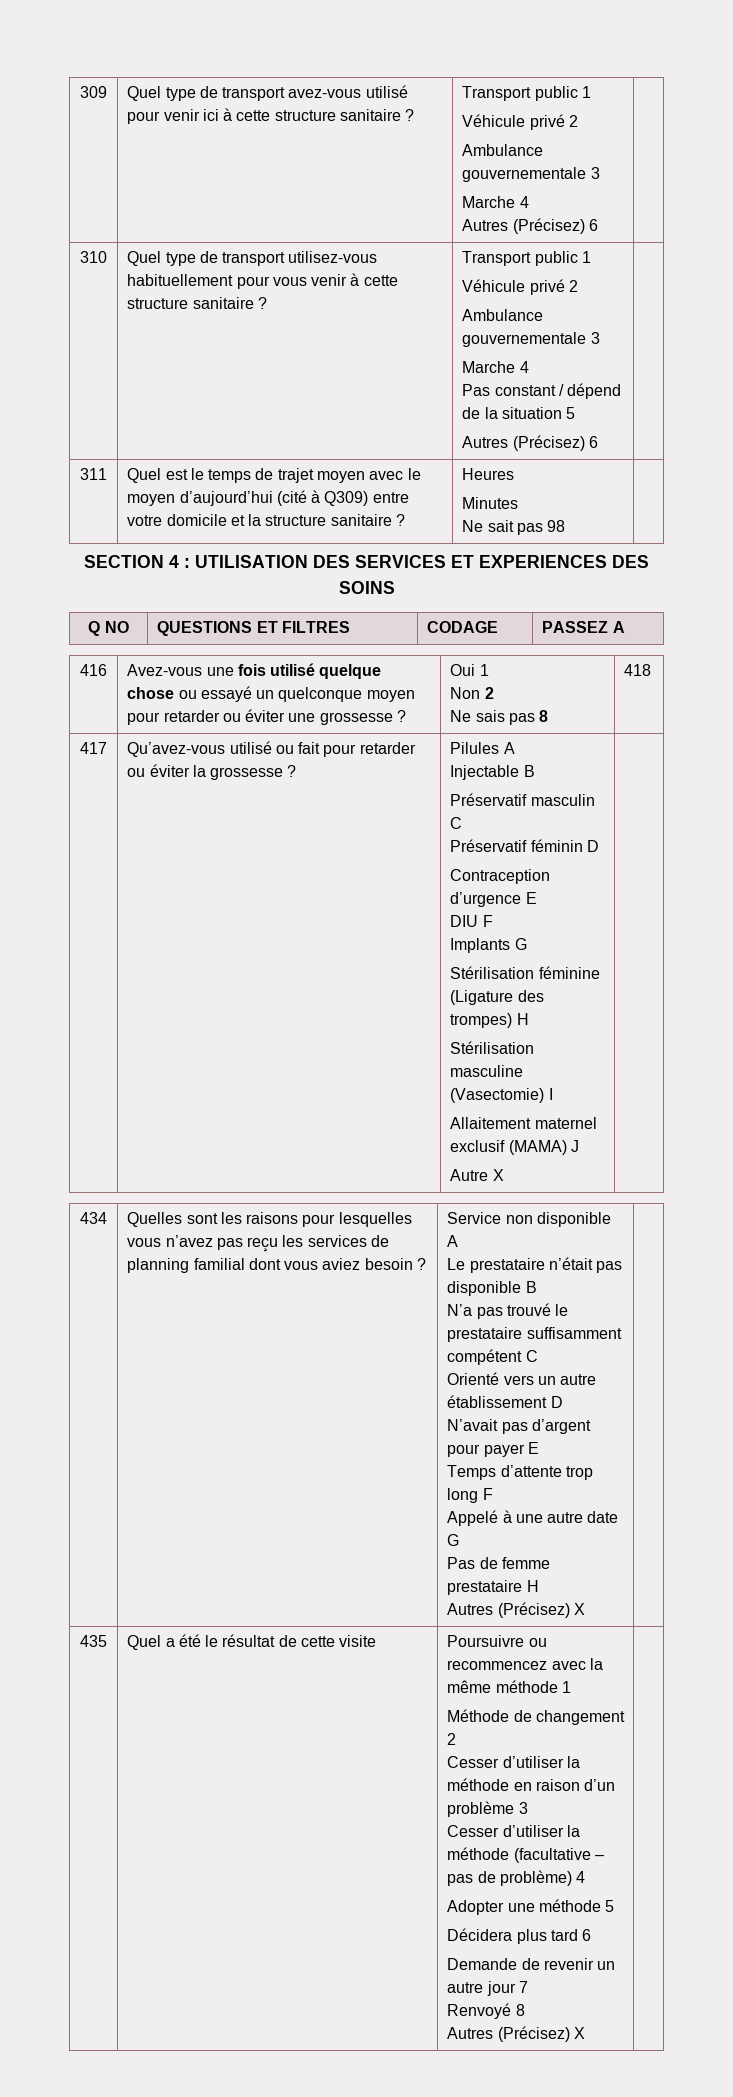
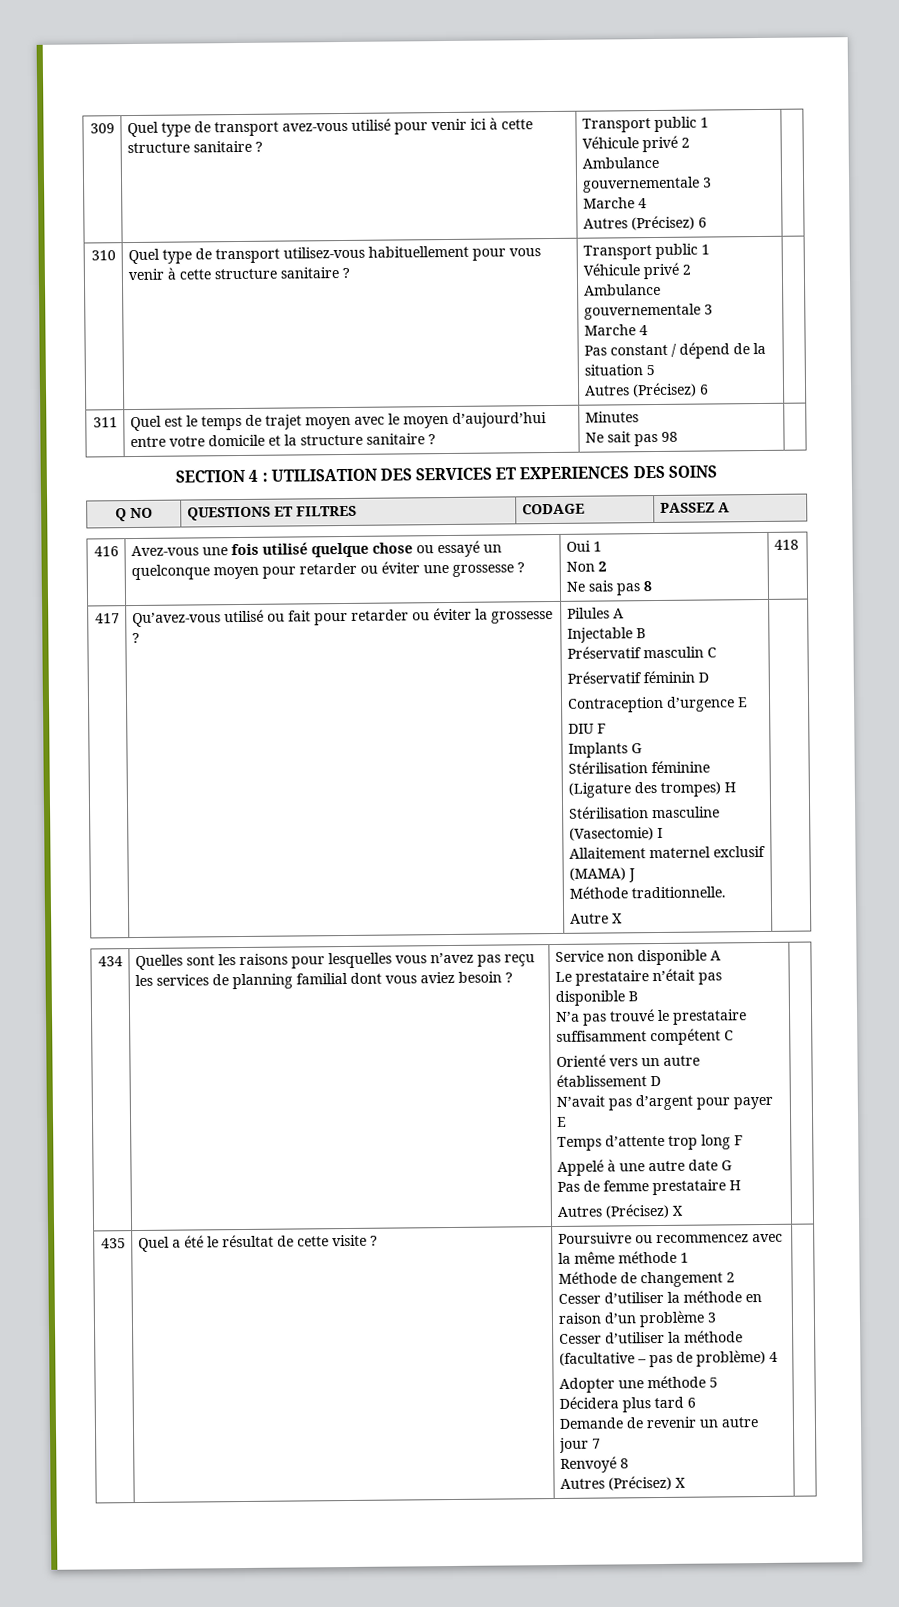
- 311 | Quel est le temps de trajet moyen avec le moyen d’aujourd’hui (cité à Q309) entre votre domicile et la structure sanitaire ? | Heures
- Minutes
+ 311 | Quel est le temps de trajet moyen avec le moyen d’aujourd’hui entre votre domicile et la structure sanitaire ? | Minutes
+ Méthode traditionnelle.
- Quel a été le résultat de cette visite
+ Quel a été le résultat de cette visite ?

